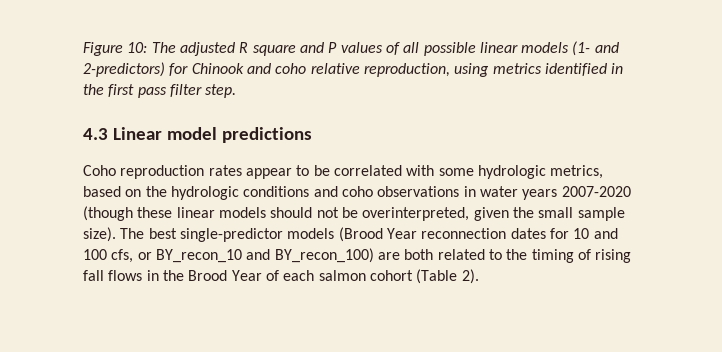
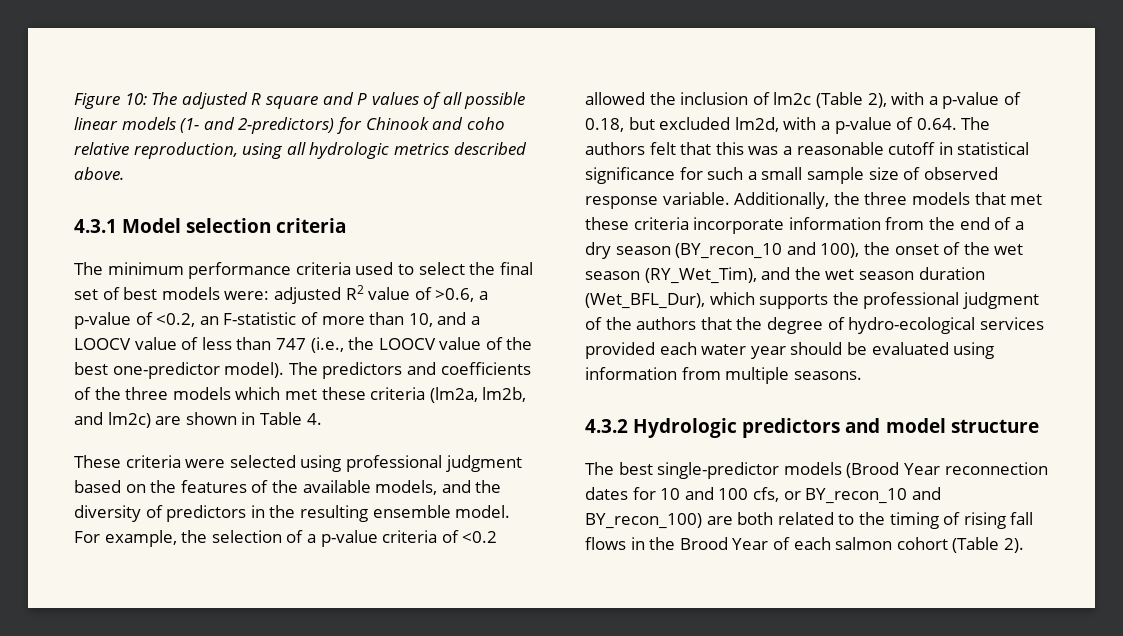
- The adjusted R square and P values of all possible linear models (1- and 2-predictors) for Chinook and coho relative reproduction, using metrics identified in the first pass filter step.
- 4.3 Linear model predictions
- Coho reproduction rates appear to be correlated with some hydrologic metrics, based on the hydrologic conditions and coho observations in water years 2007-2020 (though these linear models should not be overinterpreted, given the small sample size). The best single-predictor models (Brood Year reconnection dates for 10 and 100 cfs, or BY_recon_10 and BY_recon_100) are both related to the timing of rising fall flows in the Brood Year of each salmon cohort (Table 2).
+ The adjusted R square and P values of all possible linear models (1- and 2-predictors) for Chinook and coho relative reproduction, using all hydrologic metrics described above.
+ 4.3.1 Model selection criteria
+ The minimum performance criteria used to select the final set of best models were: adjusted R2 value of >0.6, a p-value of <0.2, an F-statistic of more than 10, and a LOOCV value of less than 747 (i.e., the LOOCV value of the best one-predictor model). The predictors and coefficients of the three models which met these criteria (lm2a, lm2b, and lm2c) are shown in Table 4.
+ These criteria were selected using professional judgment based on the features of the available models, and the diversity of predictors in the resulting ensemble model. For example, the selection of a p-value criteria of <0.2 allowed the inclusion of lm2c (Table 2), with a p-value of 0.18, but excluded lm2d, with a p-value of 0.64. The authors felt that this was a reasonable cutoff in statistical significance for such a small sample size of observed response variable. Additionally, the three models that met these criteria incorporate information from the end of a dry season (BY_recon_10 and 100), the onset of the wet season (RY_Wet_Tim), and the wet season duration (Wet_BFL_Dur), which supports the professional judgment of the authors that the degree of hydro-ecological services provided each water year should be evaluated using information from multiple seasons.
+ 4.3.2 Hydrologic predictors and model structure
+ The best single-predictor models (Brood Year reconnection dates for 10 and 100 cfs, or BY_recon_10 and BY_recon_100) are both related to the timing of rising fall flows in the Brood Year of each salmon cohort (Table 2).

